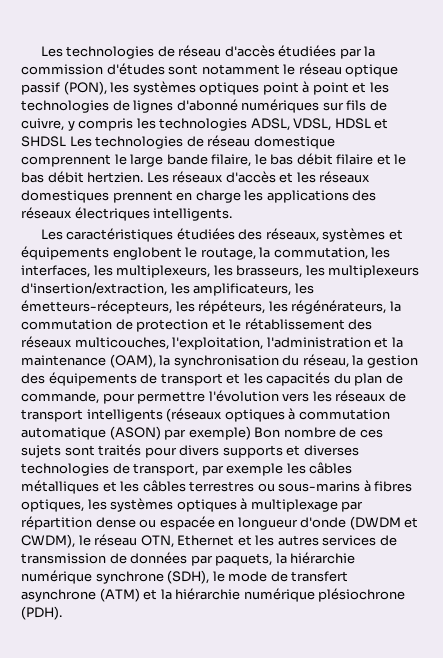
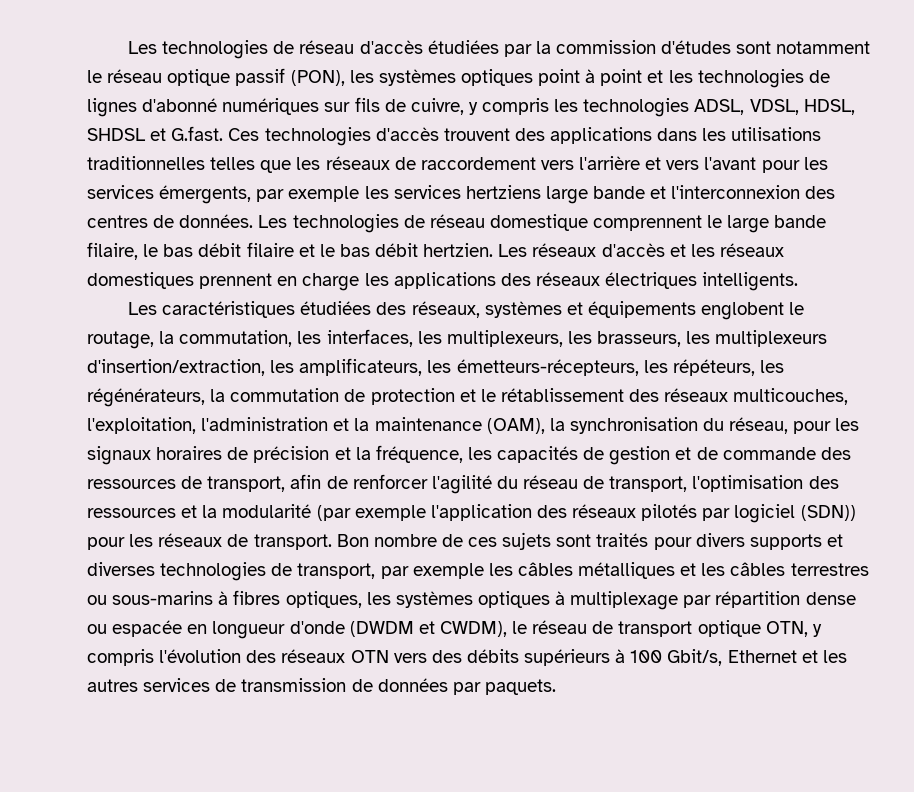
- Les technologies de réseau d'accès étudiées par la commission d'études sont notamment le réseau optique passif (PON), les systèmes optiques point à point et les technologies de lignes d'abonné numériques sur fils de cuivre, y compris les technologies ADSL, VDSL, HDSL et SHDSL Les technologies de réseau domestique comprennent le large bande filaire, le bas débit filaire et le bas débit hertzien.
+ Les technologies de réseau d'accès étudiées par la commission d'études sont notamment le réseau optique passif (PON), les systèmes optiques point à point et les technologies de lignes d'abonné numériques sur fils de cuivre, y compris les technologies ADSL, VDSL, HDSL, SHDSL et G.fast. Ces technologies d'accès trouvent des applications dans les utilisations traditionnelles telles que les réseaux de raccordement vers l'arrière et vers l'avant pour les services émergents, par exemple les services hertziens large bande et l'interconnexion des centres de données. Les technologies de réseau domestique comprennent le large bande filaire, le bas débit filaire et le bas débit hertzien.
- Les caractéristiques étudiées des réseaux, systèmes et équipements englobent le routage, la commutation, les interfaces, les multiplexeurs, les brasseurs, les multiplexeurs d'insertion/extraction, les amplificateurs, les émetteurs-récepteurs, les répéteurs, les régénérateurs, la commutation de protection et le rétablissement des réseaux multicouches, l'exploitation, l'administration et la maintenance (OAM), la synchronisation du réseau, la gestion des équipements de transport et les capacités du plan de commande, pour permettre l'évolution vers les réseaux de transport intelligents (réseaux optiques à commutation automatique (ASON) par exemple) Bon nombre de ces sujets sont traités pour divers supports et diverses technologies de transport, par exemple les câbles métalliques et les câbles terrestres ou sous-marins à fibres optiques, les systèmes optiques à multiplexage par répartition dense ou espacée en longueur d'onde (DWDM et CWDM), le réseau OTN, Ethernet et les autres services de transmission de données par paquets, la hiérarchie numérique synchrone (SDH), le mode de transfert asynchrone (ATM) et la hiérarchie numérique plésiochrone (PDH).
+ Les caractéristiques étudiées des réseaux, systèmes et équipements englobent le routage, la commutation, les interfaces, les multiplexeurs, les brasseurs, les multiplexeurs d'insertion/extraction, les amplificateurs, les émetteurs-récepteurs, les répéteurs, les régénérateurs, la commutation de protection et le rétablissement des réseaux multicouches, l'exploitation, l'administration et la maintenance (OAM), la synchronisation du réseau, pour les signaux horaires de précision et la fréquence, les capacités de gestion et de commande des ressources de transport, afin de renforcer l'agilité du réseau de transport, l'optimisation des ressources et la modularité (par exemple l'application des réseaux pilotés par logiciel (SDN)) pour les réseaux de transport. Bon nombre de ces sujets sont traités pour divers supports et diverses technologies de transport, par exemple les câbles métalliques et les câbles terrestres ou sous-marins à fibres optiques, les systèmes optiques à multiplexage par répartition dense ou espacée en longueur d'onde (DWDM et CWDM), le réseau de transport optique OTN, y compris l'évolution des réseaux OTN vers des débits supérieurs à 100 Gbit/s, Ethernet et les autres services de transmission de données par paquets.

